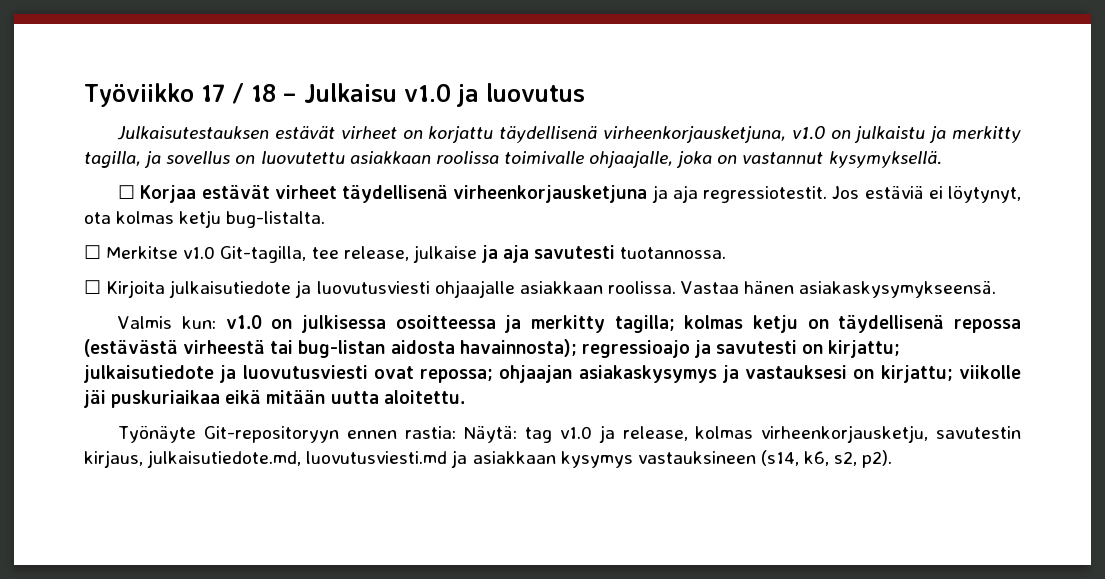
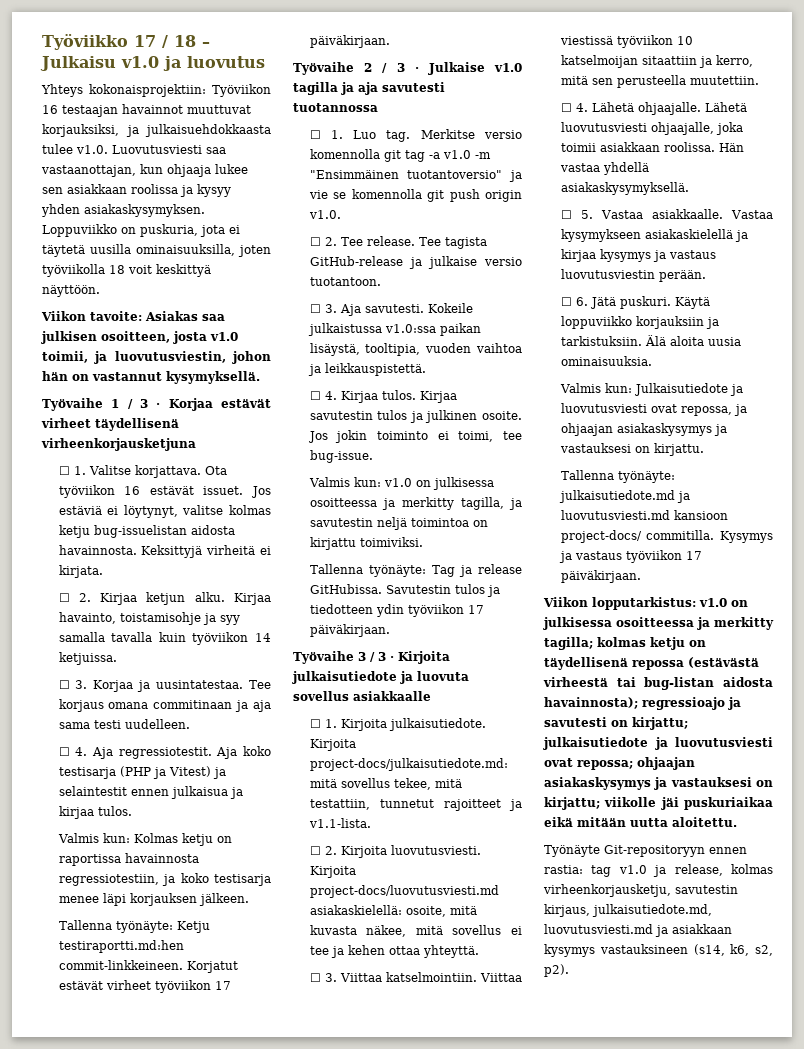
- Julkaisutestauksen estävät virheet on korjattu täydellisenä virheenkorjausketjuna, v1.0 on julkaistu ja merkitty tagilla, ja sovellus on luovutettu asiakkaan roolissa toimivalle ohjaajalle, joka on vastannut kysymyksellä.
- ☐ Korjaa estävät virheet täydellisenä virheenkorjausketjuna ja aja regressiotestit.
+ Yhteys kokonaisprojektiin: Työviikon 16 testaajan havainnot muuttuvat korjauksiksi, ja julkaisuehdokkaasta tulee v1.0. Luovutusviesti saa vastaanottajan, kun ohjaaja lukee sen asiakkaan roolissa ja kysyy yhden asiakaskysymyksen. Loppuviikko on puskuria, jota ei täytetä uusilla ominaisuuksilla, joten työviikolla 18 voit keskittyä näyttöön.
+ Viikon tavoite: Asiakas saa julkisen osoitteen, josta v1.0 toimii, ja luovutusviestin, johon hän on vastannut kysymyksellä.
+ Työvaihe 1 / 3 · Korjaa estävät virheet täydellisenä virheenkorjausketjuna
+ ☐ 1. Valitse korjattava. Ota työviikon 16 estävät issuet.
- Jos estäviä ei löytynyt, ota kolmas ketju bug-listalta.
- ☐ Merkitse v1.0 Git-tagilla, tee release, julkaise ja aja savutesti tuotannossa.
- ☐ Kirjoita julkaisutiedote ja luovutusviesti ohjaajalle asiakkaan roolissa. Vastaa hänen asiakaskysymykseensä.
- Valmis kun: v1.0 on julkisessa osoitteessa ja merkitty tagilla; kolmas ketju on täydellisenä repossa (estävästä virheestä tai bug-listan aidosta havainnosta); regressioajo ja savutesti on kirjattu; julkaisutiedote ja luovutusviesti ovat repossa; ohjaajan asiakaskysymys ja vastauksesi on kirjattu; viikolle jäi puskuriaikaa eikä mitään uutta aloitettu.
+ Jos estäviä ei löytynyt, valitse kolmas ketju bug-issuelistan aidosta havainnosta. Keksittyjä virheitä ei kirjata.
+ ☐ 2. Kirjaa ketjun alku. Kirjaa havainto, toistamisohje ja syy samalla tavalla kuin työviikon 14 ketjuissa.
+ ☐ 3. Korjaa ja uusintatestaa. Tee korjaus omana commitinaan ja aja sama testi uudelleen.
+ ☐ 4. Aja regressiotestit. Aja koko testisarja (PHP ja Vitest) ja selaintestit ennen julkaisua ja kirjaa tulos.
+ Valmis kun: Kolmas ketju on raportissa havainnosta regressiotestiin, ja koko testisarja menee läpi korjauksen jälkeen.
+ Tallenna työnäyte: Ketju testiraportti.md:hen commit-linkkeineen. Korjatut estävät virheet työviikon 17 päiväkirjaan.
+ Työvaihe 2 / 3 · Julkaise v1.0 tagilla ja aja savutesti tuotannossa
+ ☐ 1. Luo tag. Merkitse versio komennolla git tag -a v1.0 -m "Ensimmäinen tuotantoversio" ja vie se komennolla git push origin v1.0.
+ ☐ 2. Tee release. Tee tagista GitHub-release ja julkaise versio tuotantoon.
+ ☐ 3. Aja savutesti. Kokeile julkaistussa v1.0:ssa paikan lisäystä, tooltipia, vuoden vaihtoa ja leikkauspistettä.
+ ☐ 4. Kirjaa tulos. Kirjaa savutestin tulos ja julkinen osoite. Jos jokin toiminto ei toimi, tee bug-issue.
+ Valmis kun: v1.0 on julkisessa osoitteessa ja merkitty tagilla, ja savutestin neljä toimintoa on kirjattu toimiviksi.
+ Tallenna työnäyte: Tag ja release GitHubissa. Savutestin tulos ja tiedotteen ydin työviikon 17 päiväkirjaan.
+ Työvaihe 3 / 3 · Kirjoita julkaisutiedote ja luovuta sovellus asiakkaalle
+ ☐ 1. Kirjoita julkaisutiedote. Kirjoita project-docs/julkaisutiedote.md: mitä sovellus tekee, mitä testattiin, tunnetut rajoitteet ja v1.1-lista.
+ ☐ 2. Kirjoita luovutusviesti. Kirjoita project-docs/luovutusviesti.md asiakaskielellä: osoite, mitä kuvasta näkee, mitä sovellus ei tee ja kehen ottaa yhteyttä.
+ ☐ 3. Viittaa katselmointiin. Viittaa viestissä työviikon 10 katselmoijan sitaattiin ja kerro, mitä sen perusteella muutettiin.
+ ☐ 4. Lähetä ohjaajalle. Lähetä luovutusviesti ohjaajalle, joka toimii asiakkaan roolissa. Hän vastaa yhdellä asiakaskysymyksellä.
+ ☐ 5. Vastaa asiakkaalle. Vastaa kysymykseen asiakaskielellä ja kirjaa kysymys ja vastaus luovutusviestin perään.
+ ☐ 6. Jätä puskuri. Käytä loppuviikko korjauksiin ja tarkistuksiin. Älä aloita uusia ominaisuuksia.
+ Valmis kun: Julkaisutiedote ja luovutusviesti ovat repossa, ja ohjaajan asiakaskysymys ja vastauksesi on kirjattu.
+ Tallenna työnäyte: julkaisutiedote.md ja luovutusviesti.md kansioon project-docs/ commitilla. Kysymys ja vastaus työviikon 17 päiväkirjaan.
+ Viikon lopputarkistus: v1.0 on julkisessa osoitteessa ja merkitty tagilla; kolmas ketju on täydellisenä repossa (estävästä virheestä tai bug-listan aidosta havainnosta); regressioajo ja savutesti on kirjattu; julkaisutiedote ja luovutusviesti ovat repossa; ohjaajan asiakaskysymys ja vastauksesi on kirjattu; viikolle jäi puskuriaikaa eikä mitään uutta aloitettu.
- Työnäyte Git-repositoryyn ennen rastia: Näytä: tag v1.0 ja release, kolmas virheenkorjausketju, savutestin kirjaus, julkaisutiedote.md, luovutusviesti.md ja asiakkaan kysymys vastauksineen (s14, k6, s2, p2).
+ Työnäyte Git-repositoryyn ennen rastia: tag v1.0 ja release, kolmas virheenkorjausketju, savutestin kirjaus, julkaisutiedote.md, luovutusviesti.md ja asiakkaan kysymys vastauksineen (s14, k6, s2, p2).

